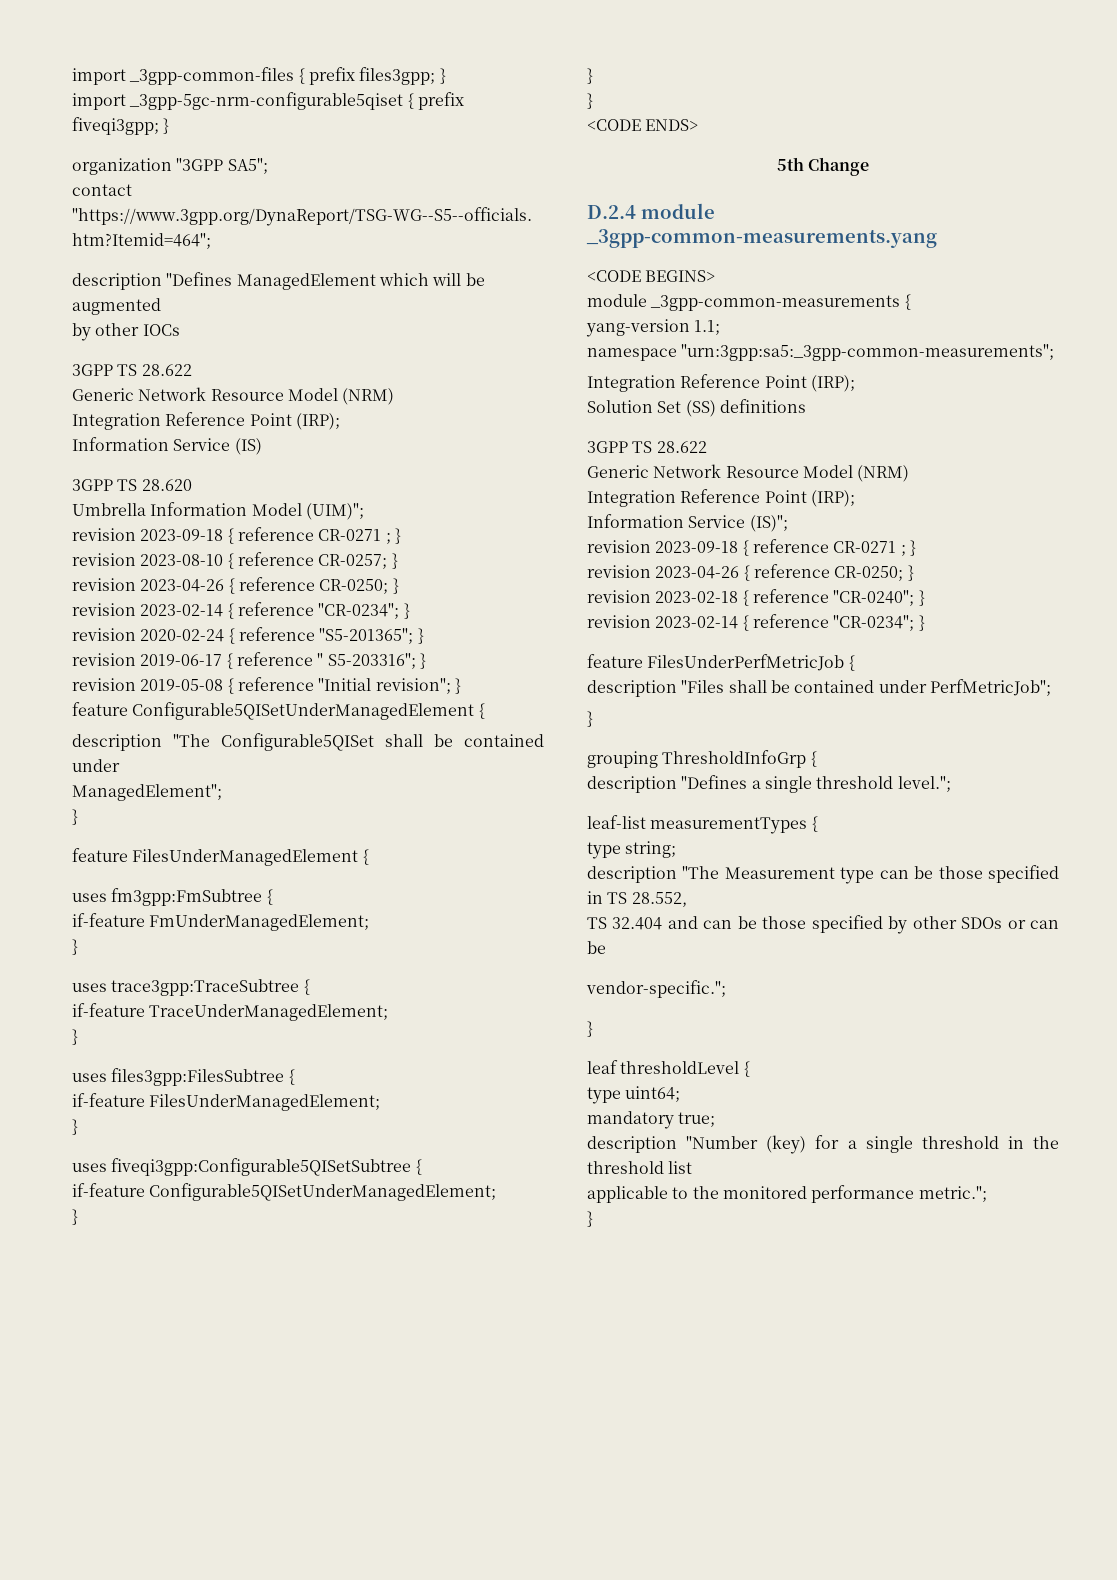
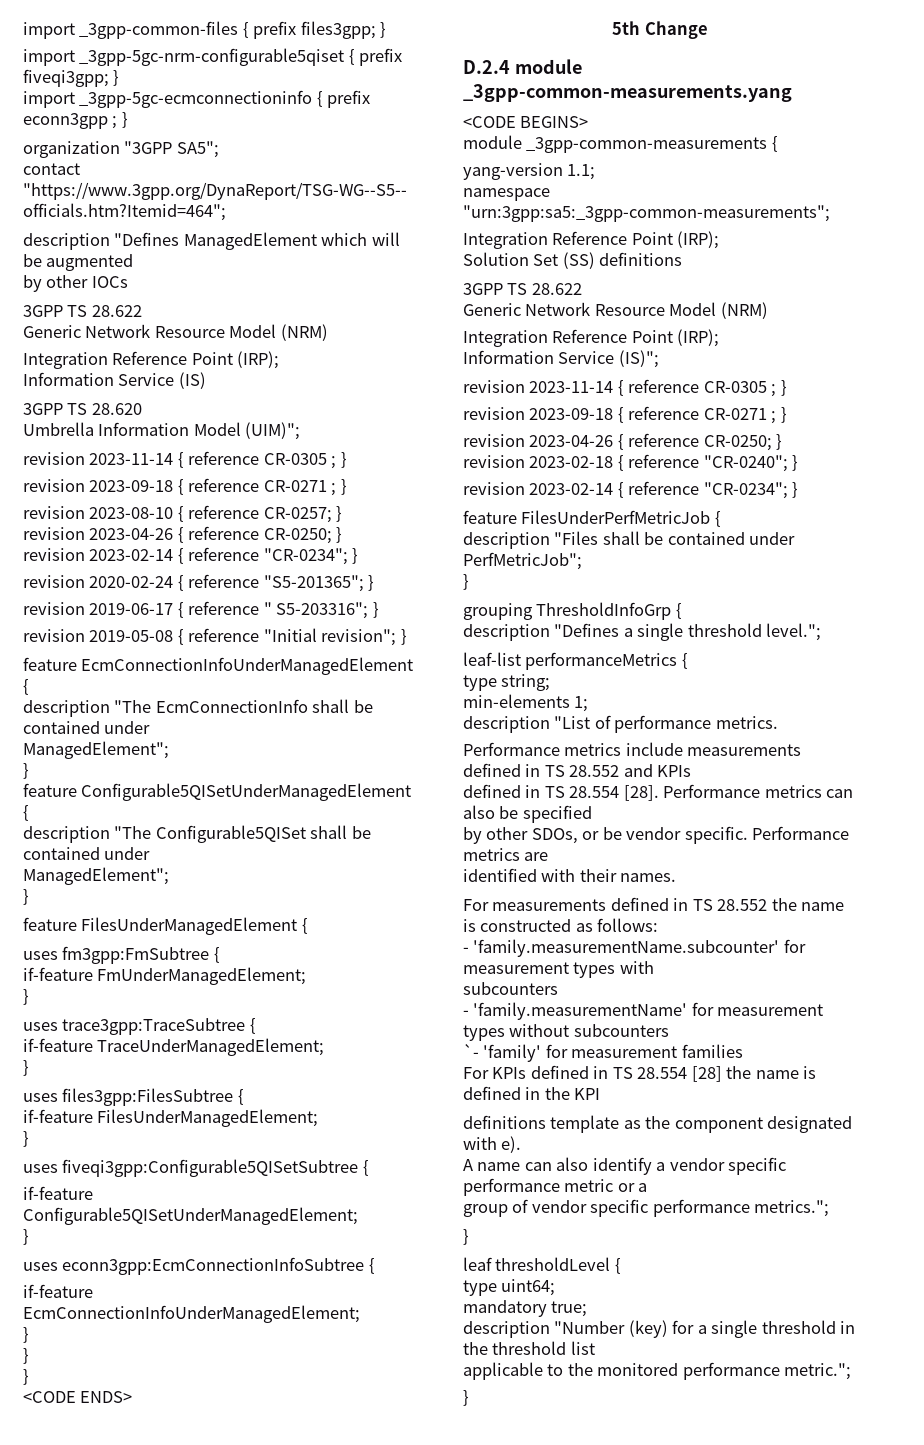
+ import _3gpp-5gc-ecmconnectioninfo { prefix econn3gpp ; }
  Umbrella Information Model (UIM)";
+ revision 2023-11-14 { reference CR-0305 ; }
+ feature EcmConnectionInfoUnderManagedElement {
+ description "The EcmConnectionInfo shall be contained under
+ ManagedElement";
+ }
+ uses econn3gpp:EcmConnectionInfoSubtree {
+ if-feature EcmConnectionInfoUnderManagedElement;
+ }
  Information Service (IS)";
+ revision 2023-11-14 { reference CR-0305 ; }
- leaf-list measurementTypes {
+ leaf-list performanceMetrics {
- description "The Measurement type can be those specified in TS 28.552,
- TS 32.404 and can be those specified by other SDOs or can be
- vendor-specific.";
+ min-elements 1;
+ description "List of performance metrics.
+ Performance metrics include measurements defined in TS 28.552 and KPIs
+ defined in TS 28.554 [28]. Performance metrics can also be specified
+ by other SDOs, or be vendor specific. Performance metrics are
+ identified with their names.
+ For measurements defined in TS 28.552 the name is constructed as follows:
+ - 'family.measurementName.subcounter' for measurement types with
+ subcounters
+ - 'family.measurementName' for measurement types without subcounters
+ `- 'family' for measurement families
+ For KPIs defined in TS 28.554 [28] the name is defined in the KPI
+ definitions template as the component designated with e).
+ A name can also identify a vendor specific performance metric or a
+ group of vendor specific performance metrics.";

